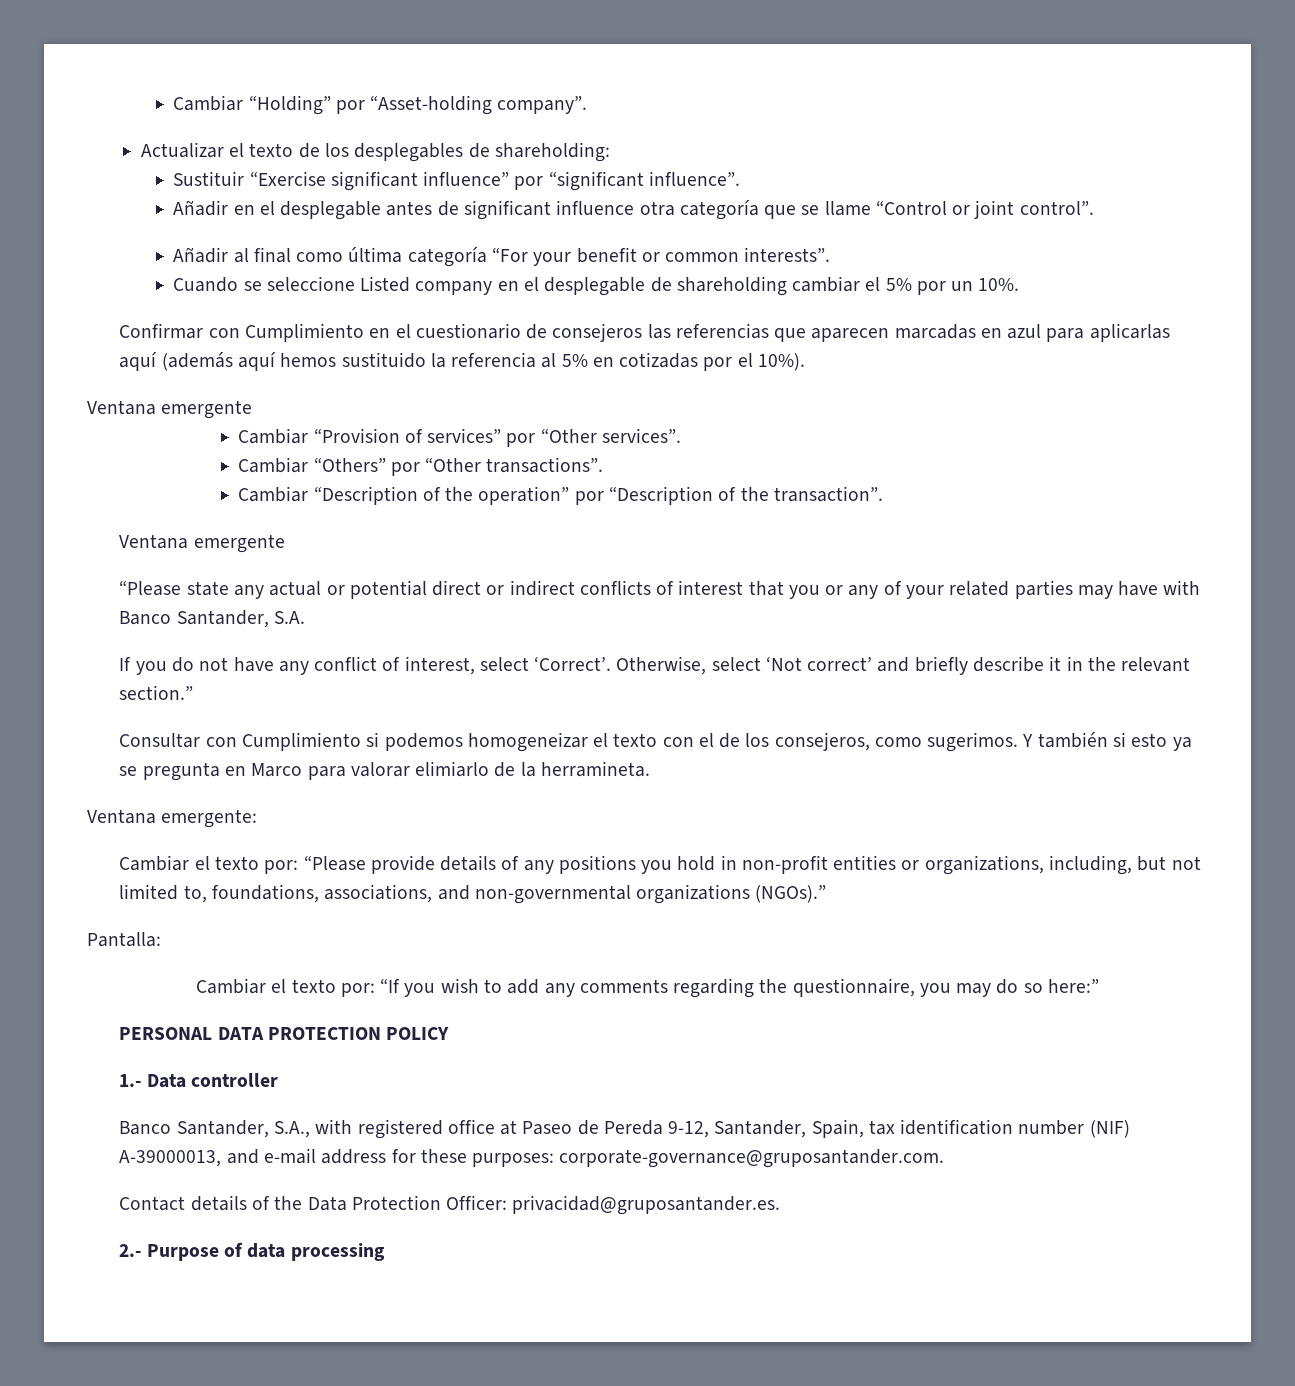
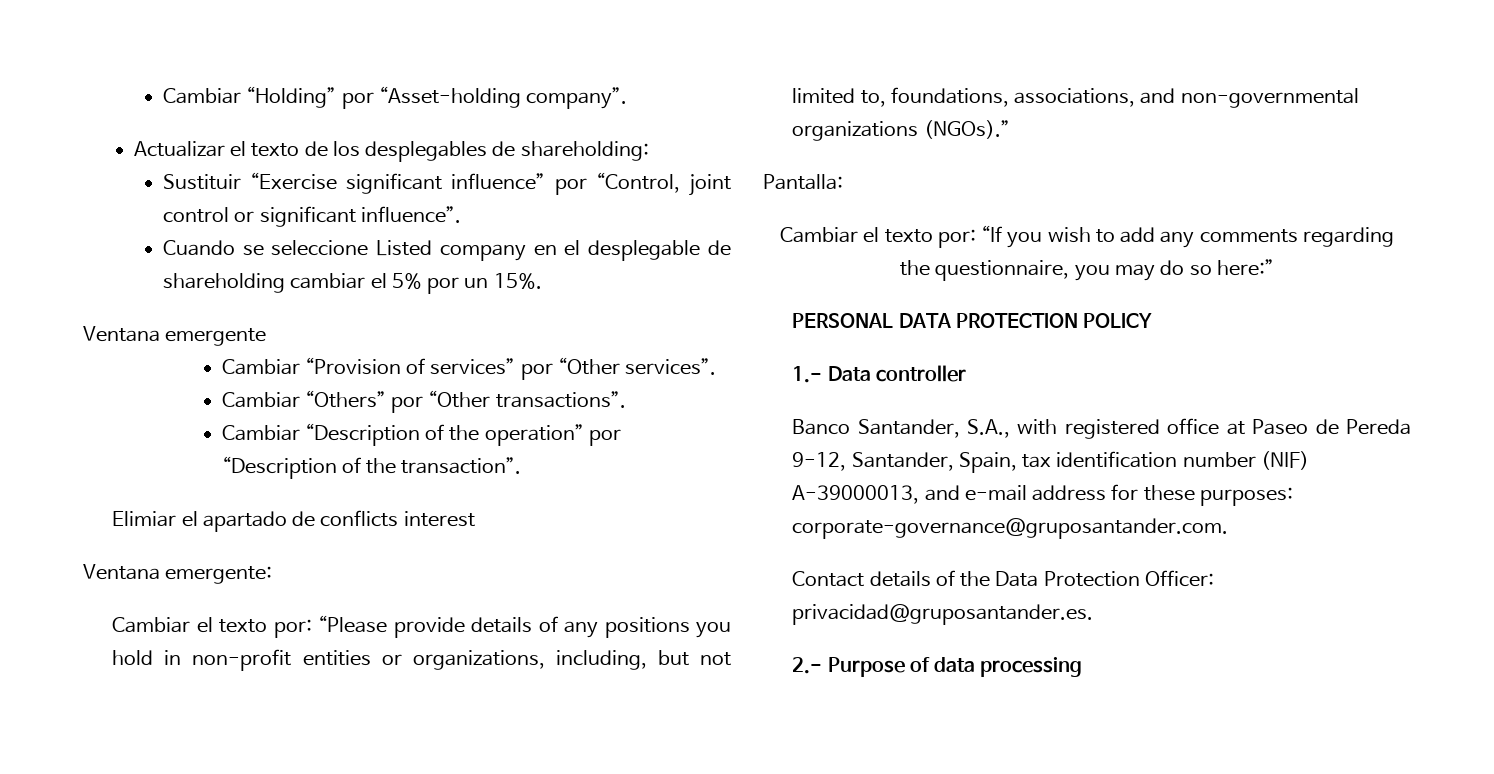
- Sustituir “Exercise significant influence” por “significant influence”.
- Añadir en el desplegable antes de significant influence otra categoría que se llame “Control or joint control”.
- Añadir al final como última categoría “For your benefit or common interests”.
+ Sustituir “Exercise significant influence” por “Control, joint control or significant influence”.
- Cuando se seleccione Listed company en el desplegable de shareholding cambiar el 5% por un 10%.
- Confirmar con Cumplimiento en el cuestionario de consejeros las referencias que aparecen marcadas en azul para aplicarlas aquí (además aquí hemos sustituido la referencia al 5% en cotizadas por el 10%).
+ Cuando se seleccione Listed company en el desplegable de shareholding cambiar el 5% por un 15%.
  Cambiar “Description of the operation” por “Description of the transaction”.
- Ventana emergente
- “Please state any actual or potential direct or indirect conflicts of interest that you or any of your related parties may have with Banco Santander, S.A.
- If you do not have any conflict of interest, select ‘Correct’. Otherwise, select ‘Not correct’ and briefly describe it in the relevant section.”
- Consultar con Cumplimiento si podemos homogeneizar el texto con el de los consejeros, como sugerimos. Y también si esto ya se pregunta en Marco para valorar elimiarlo de la herramineta.
+ Elimiar el apartado de conflicts interest

